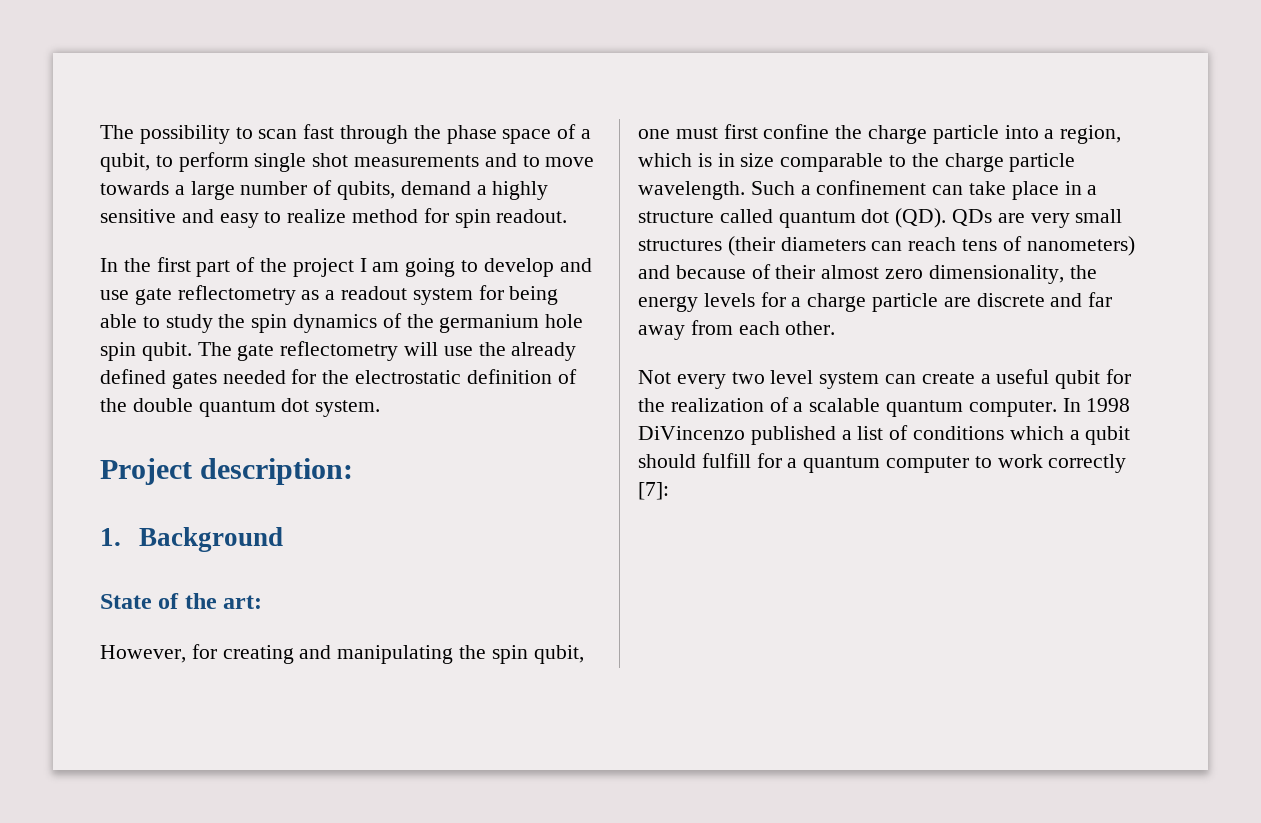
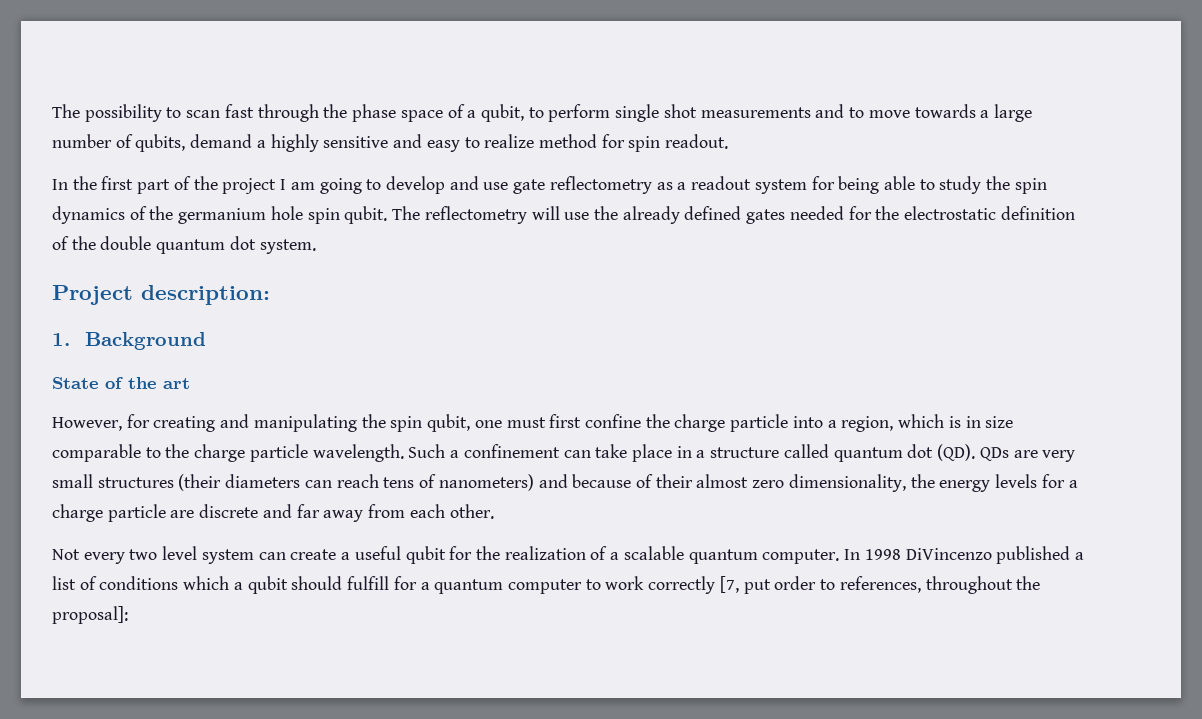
- The gate reflectometry will use the already defined gates needed for the electrostatic definition of the double quantum dot system.
+ The reflectometry will use the already defined gates needed for the electrostatic definition of the double quantum dot system.
- State of the art:
+ State of the art
- In 1998 DiVincenzo published a list of conditions which a qubit should fulfill for a quantum computer to work correctly [7]:
+ In 1998 DiVincenzo published a list of conditions which a qubit should fulfill for a quantum computer to work correctly [7, put order to references, throughout the proposal]:

